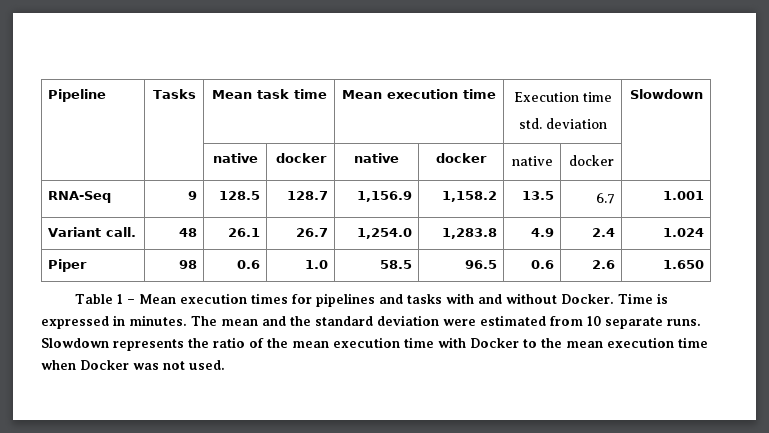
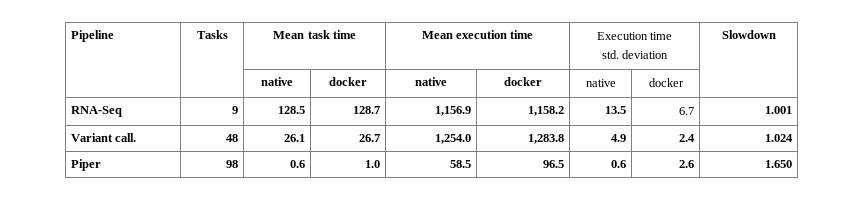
- Table 1 – Mean execution times for pipelines and tasks with and without Docker. Time is expressed in minutes. The mean and the standard deviation were estimated from 10 separate runs. Slowdown represents the ratio of the mean execution time with Docker to the mean execution time when Docker was not used.

